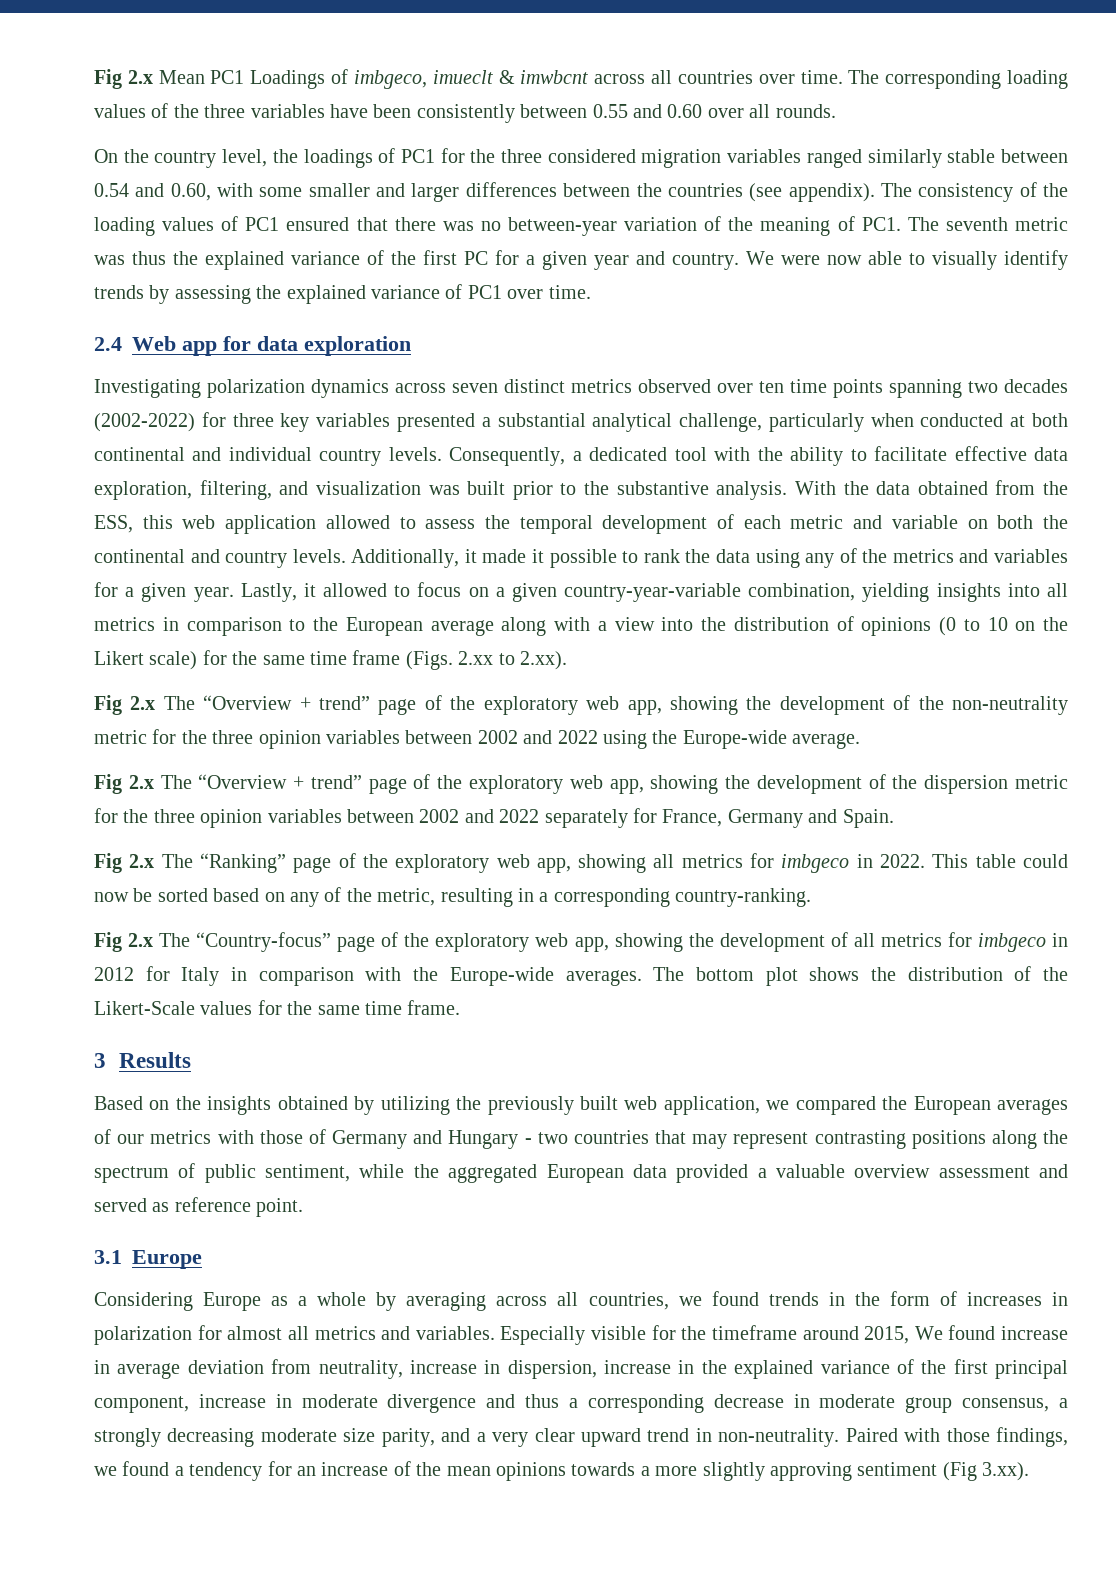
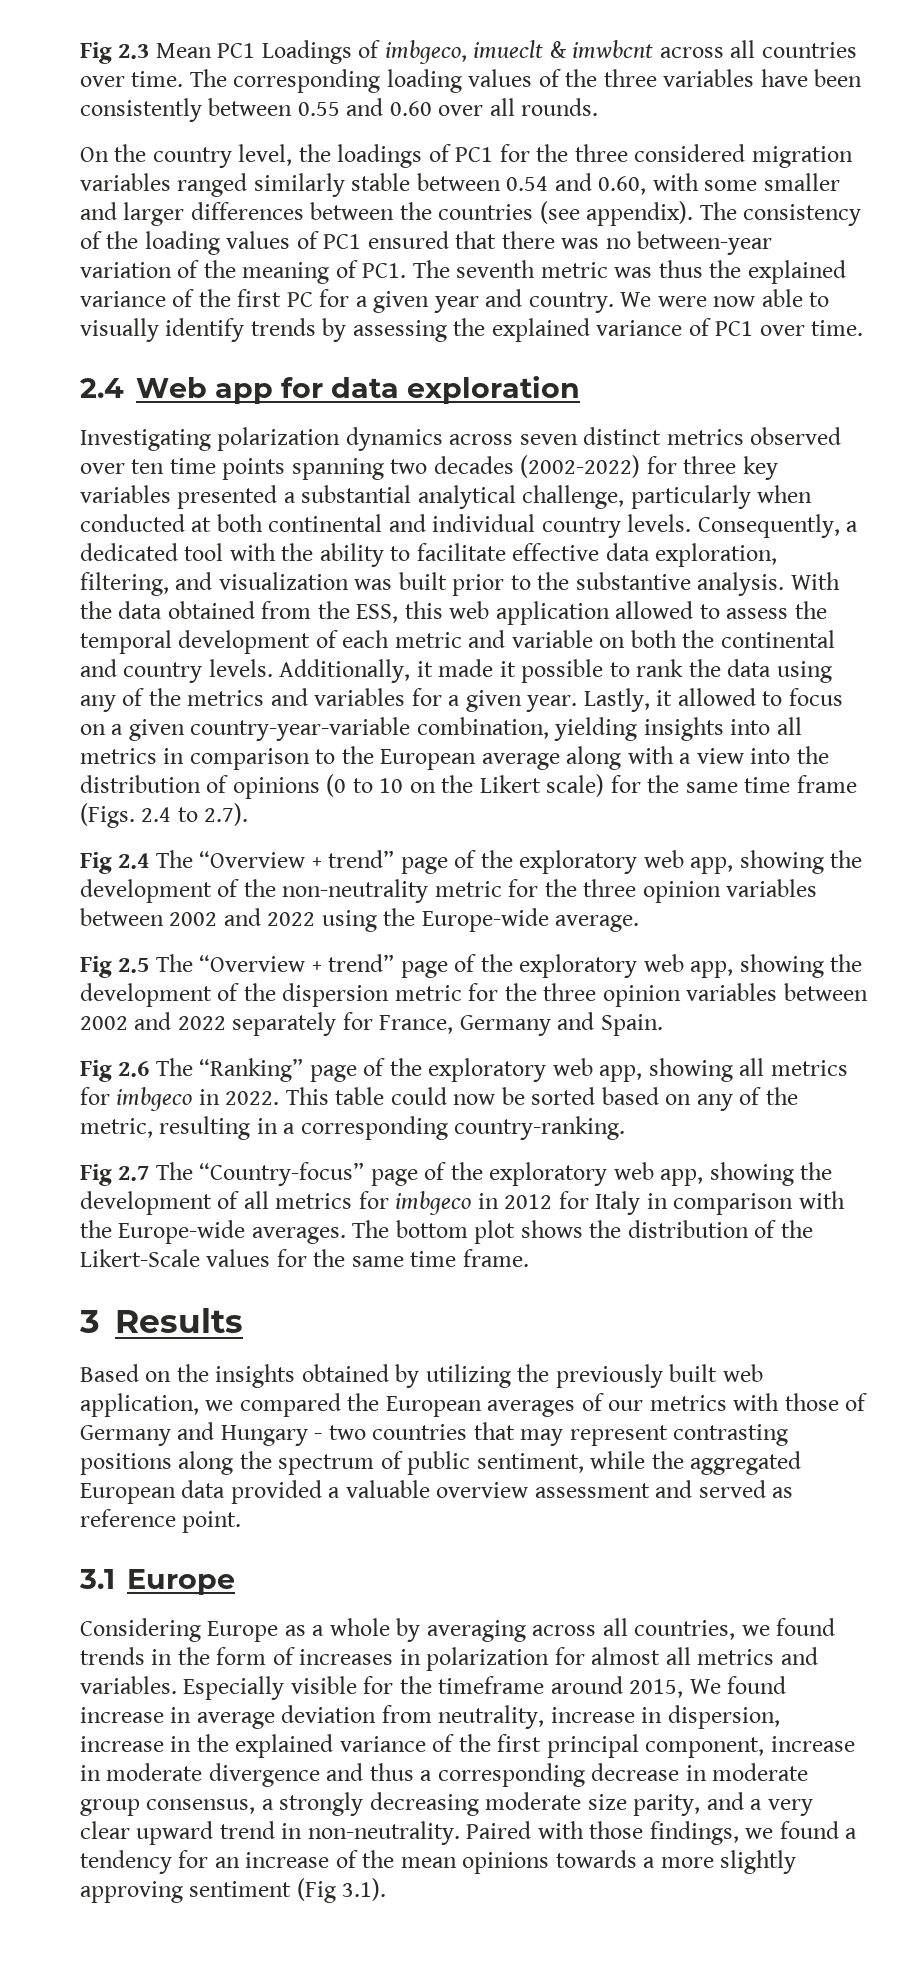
- Fig 2.x Mean PC1 Loadings of imbgeco, imueclt & imwbcnt across all countries over time.
+ Fig 2.3 Mean PC1 Loadings of imbgeco, imueclt & imwbcnt across all countries over time.
- Lastly, it allowed to focus on a given country-year-variable combination, yielding insights into all metrics in comparison to the European average along with a view into the distribution of opinions (0 to 10 on the Likert scale) for the same time frame (Figs. 2.xx to 2.xx).
- Fig 2.x The “Overview + trend” page of the exploratory web app, showing the development of the non-neutrality metric for the three opinion variables between 2002 and 2022 using the Europe-wide average.
+ Lastly, it allowed to focus on a given country-year-variable combination, yielding insights into all metrics in comparison to the European average along with a view into the distribution of opinions (0 to 10 on the Likert scale) for the same time frame (Figs. 2.4 to 2.7).
+ Fig 2.4 The “Overview + trend” page of the exploratory web app, showing the development of the non-neutrality metric for the three opinion variables between 2002 and 2022 using the Europe-wide average.
- Fig 2.x The “Overview + trend” page of the exploratory web app, showing the development of the dispersion metric for the three opinion variables between 2002 and 2022 separately for France, Germany and Spain.
+ Fig 2.5 The “Overview + trend” page of the exploratory web app, showing the development of the dispersion metric for the three opinion variables between 2002 and 2022 separately for France, Germany and Spain.
- Fig 2.x The “Ranking” page of the exploratory web app, showing all metrics for imbgeco in 2022.
+ Fig 2.6 The “Ranking” page of the exploratory web app, showing all metrics for imbgeco in 2022.
- Fig 2.x The “Country-focus” page of the exploratory web app, showing the development of all metrics for imbgeco in 2012 for Italy in comparison with the Europe-wide averages.
+ Fig 2.7 The “Country-focus” page of the exploratory web app, showing the development of all metrics for imbgeco in 2012 for Italy in comparison with the Europe-wide averages.
- Paired with those findings, we found a tendency for an increase of the mean opinions towards a more slightly approving sentiment (Fig 3.xx).
+ Paired with those findings, we found a tendency for an increase of the mean opinions towards a more slightly approving sentiment (Fig 3.1).

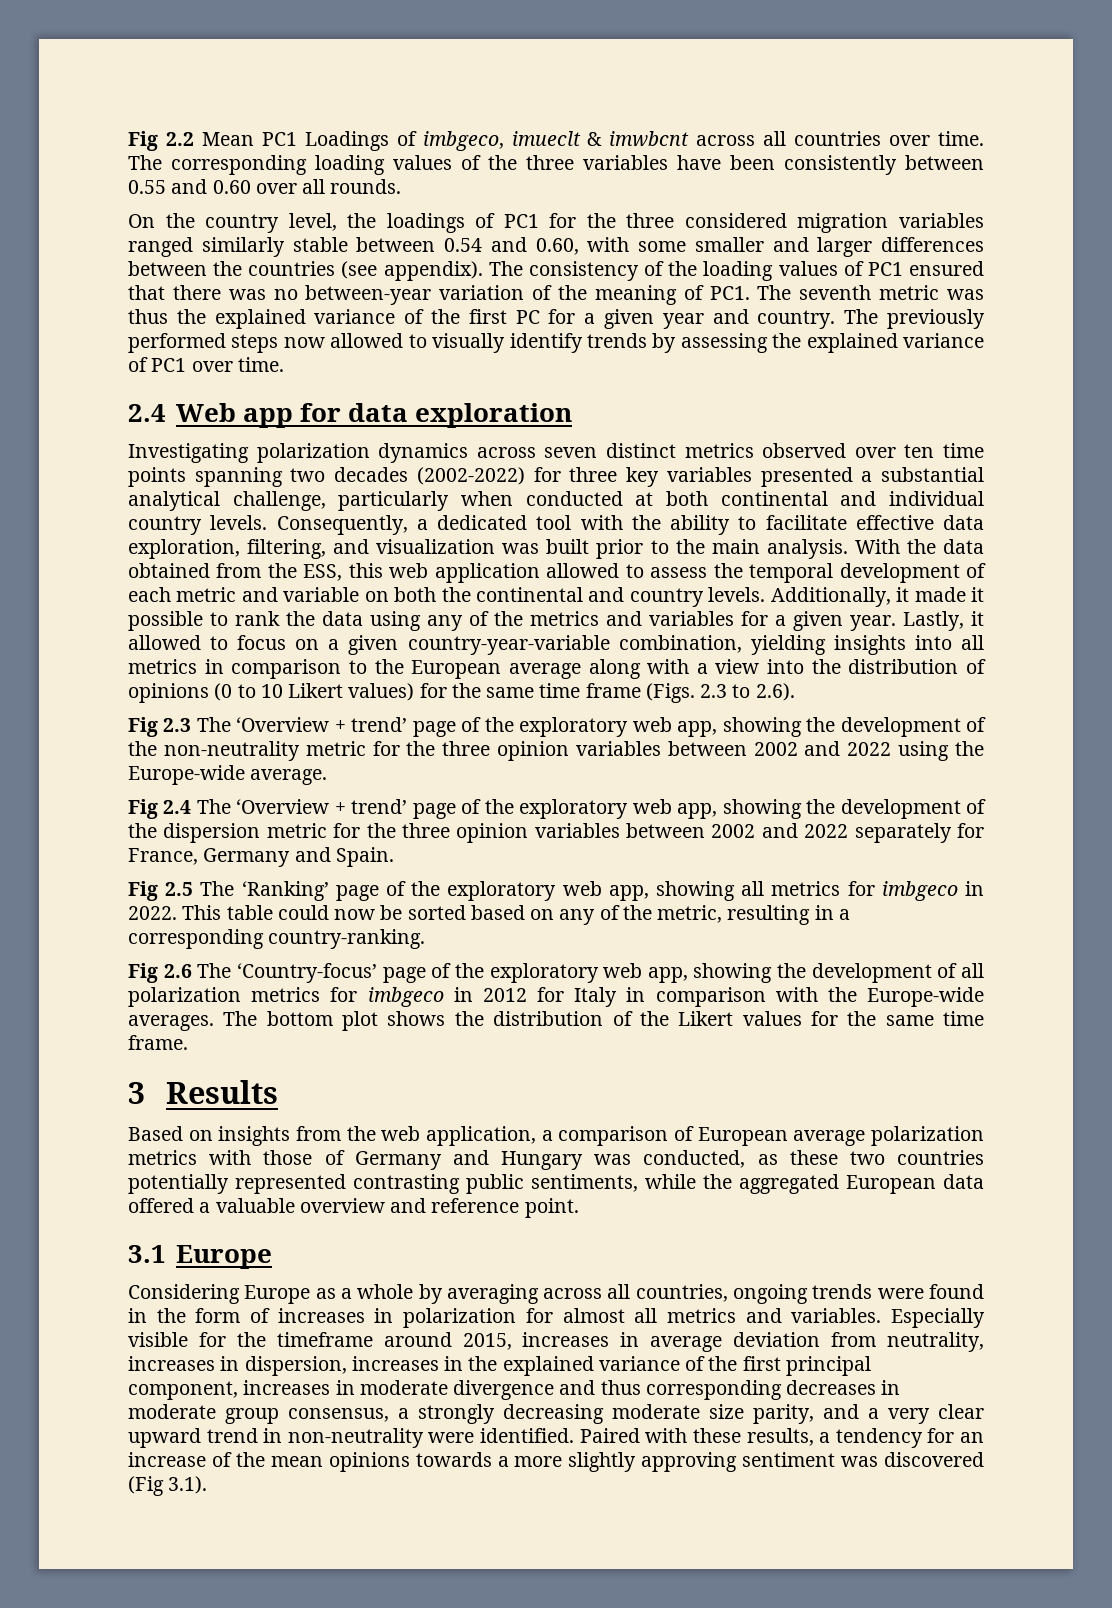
- Fig 2.3 Mean PC1 Loadings of imbgeco, imueclt & imwbcnt across all countries over time.
+ Fig 2.2 Mean PC1 Loadings of imbgeco, imueclt & imwbcnt across all countries over time.
- We were now able to visually identify trends by assessing the explained variance of PC1 over time.
+ The previously performed steps now allowed to visually identify trends by assessing the explained variance of PC1 over time.
- Consequently, a dedicated tool with the ability to facilitate effective data exploration, filtering, and visualization was built prior to the substantive analysis.
+ Consequently, a dedicated tool with the ability to facilitate effective data exploration, filtering, and visualization was built prior to the main analysis.
- Lastly, it allowed to focus on a given country-year-variable combination, yielding insights into all metrics in comparison to the European average along with a view into the distribution of opinions (0 to 10 on the Likert scale) for the same time frame (Figs. 2.4 to 2.7).
- Fig 2.4 The “Overview + trend” page of the exploratory web app, showing the development of the non-neutrality metric for the three opinion variables between 2002 and 2022 using the Europe-wide average.
+ Lastly, it allowed to focus on a given country-year-variable combination, yielding insights into all metrics in comparison to the European average along with a view into the distribution of opinions (0 to 10 Likert values) for the same time frame (Figs. 2.3 to 2.6).
+ Fig 2.3 The ‘Overview + trend’ page of the exploratory web app, showing the development of the non-neutrality metric for the three opinion variables between 2002 and 2022 using the Europe-wide average.
- Fig 2.5 The “Overview + trend” page of the exploratory web app, showing the development of the dispersion metric for the three opinion variables between 2002 and 2022 separately for France, Germany and Spain.
+ Fig 2.4 The ‘Overview + trend’ page of the exploratory web app, showing the development of the dispersion metric for the three opinion variables between 2002 and 2022 separately for France, Germany and Spain.
- Fig 2.6 The “Ranking” page of the exploratory web app, showing all metrics for imbgeco in 2022.
+ Fig 2.5 The ‘Ranking’ page of the exploratory web app, showing all metrics for imbgeco in 2022.
- Fig 2.7 The “Country-focus” page of the exploratory web app, showing the development of all metrics for imbgeco in 2012 for Italy in comparison with the Europe-wide averages.
+ Fig 2.6 The ‘Country-focus’ page of the exploratory web app, showing the development of all polarization metrics for imbgeco in 2012 for Italy in comparison with the Europe-wide averages.
- The bottom plot shows the distribution of the Likert-Scale values for the same time frame.
+ The bottom plot shows the distribution of the Likert values for the same time frame.
- Based on the insights obtained by utilizing the previously built web application, we compared the European averages of our metrics with those of Germany and Hungary - two countries that may represent contrasting positions along the spectrum of public sentiment, while the aggregated European data provided a valuable overview assessment and served as reference point.
+ Based on insights from the web application, a comparison of European average polarization metrics with those of Germany and Hungary was conducted, as these two countries potentially represented contrasting public sentiments, while the aggregated European data offered a valuable overview and reference point.
- Considering Europe as a whole by averaging across all countries, we found trends in the form of increases in polarization for almost all metrics and variables.
+ Considering Europe as a whole by averaging across all countries, ongoing trends were found in the form of increases in polarization for almost all metrics and variables.
- Especially visible for the timeframe around 2015, We found increase in average deviation from neutrality, increase in dispersion, increase in the explained variance of the first principal component, increase in moderate divergence and thus a corresponding decrease in moderate group consensus, a strongly decreasing moderate size parity, and a very clear upward trend in non-neutrality. Paired with those findings, we found a tendency for an increase of the mean opinions towards a more slightly approving sentiment (Fig 3.1).
+ Especially visible for the timeframe around 2015, increases in average deviation from neutrality, increases in dispersion, increases in the explained variance of the first principal component, increases in moderate divergence and thus corresponding decreases in moderate group consensus, a strongly decreasing moderate size parity, and a very clear upward trend in non-neutrality were identified. Paired with these results, a tendency for an increase of the mean opinions towards a more slightly approving sentiment was discovered (Fig 3.1).

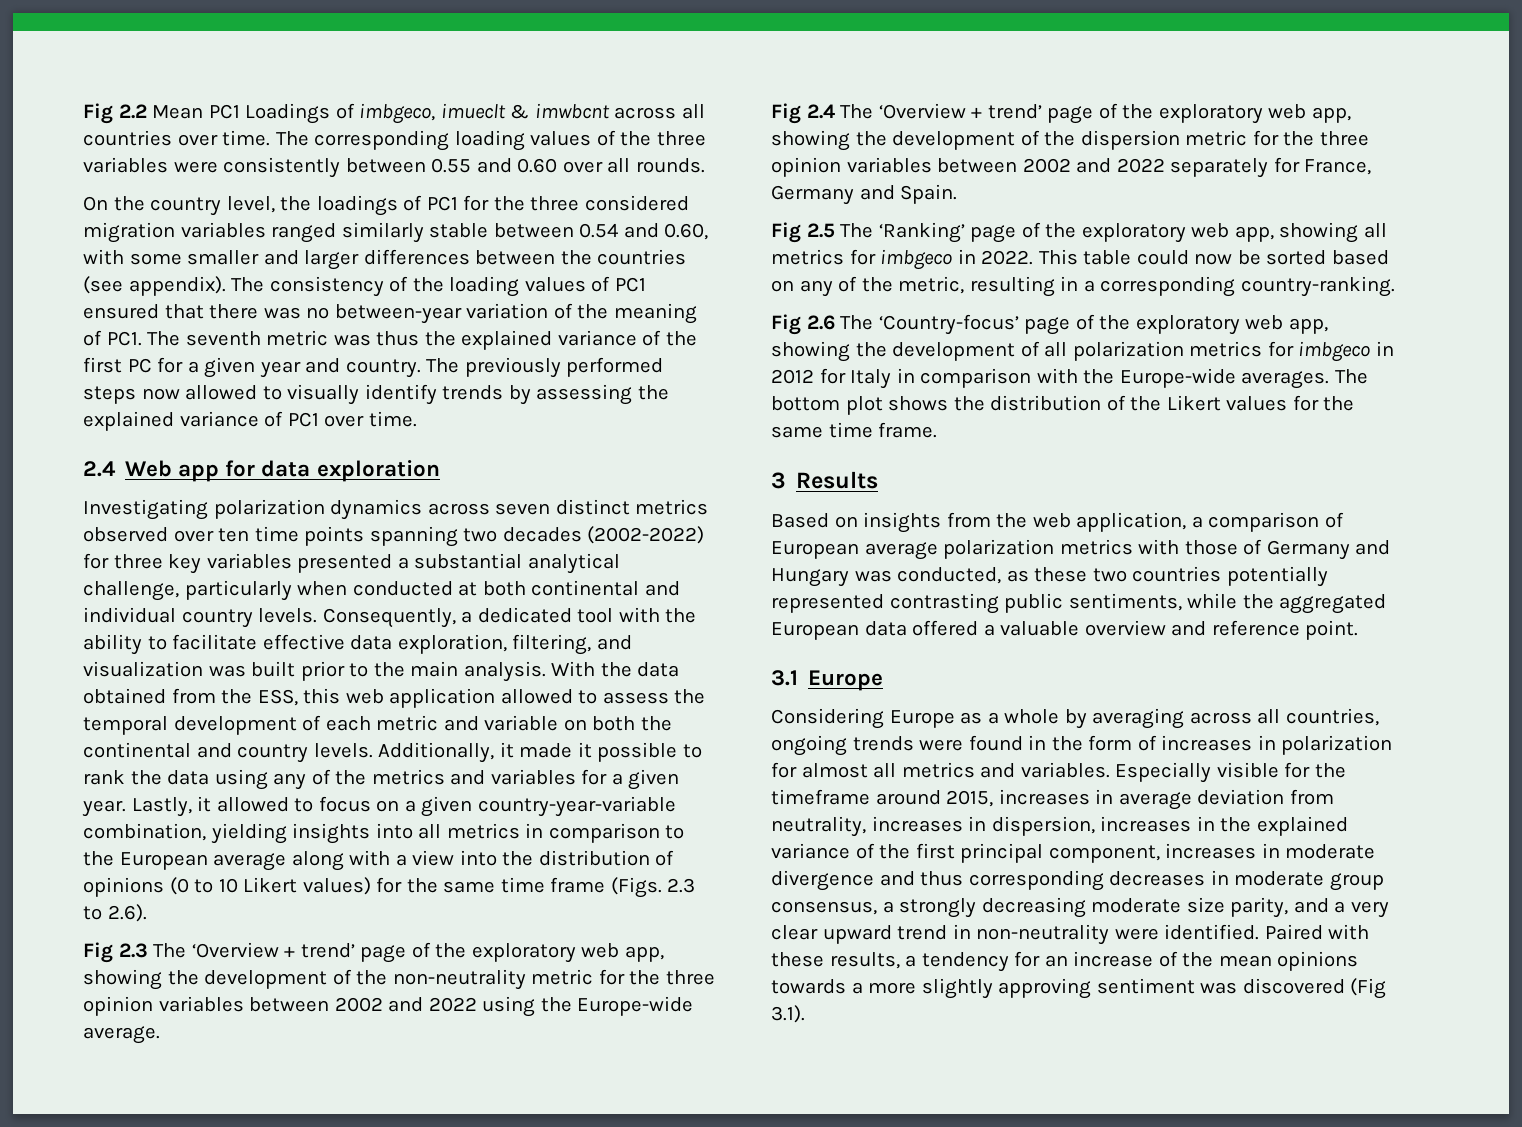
- The corresponding loading values of the three variables have been consistently between 0.55 and 0.60 over all rounds.
+ The corresponding loading values of the three variables were consistently between 0.55 and 0.60 over all rounds.

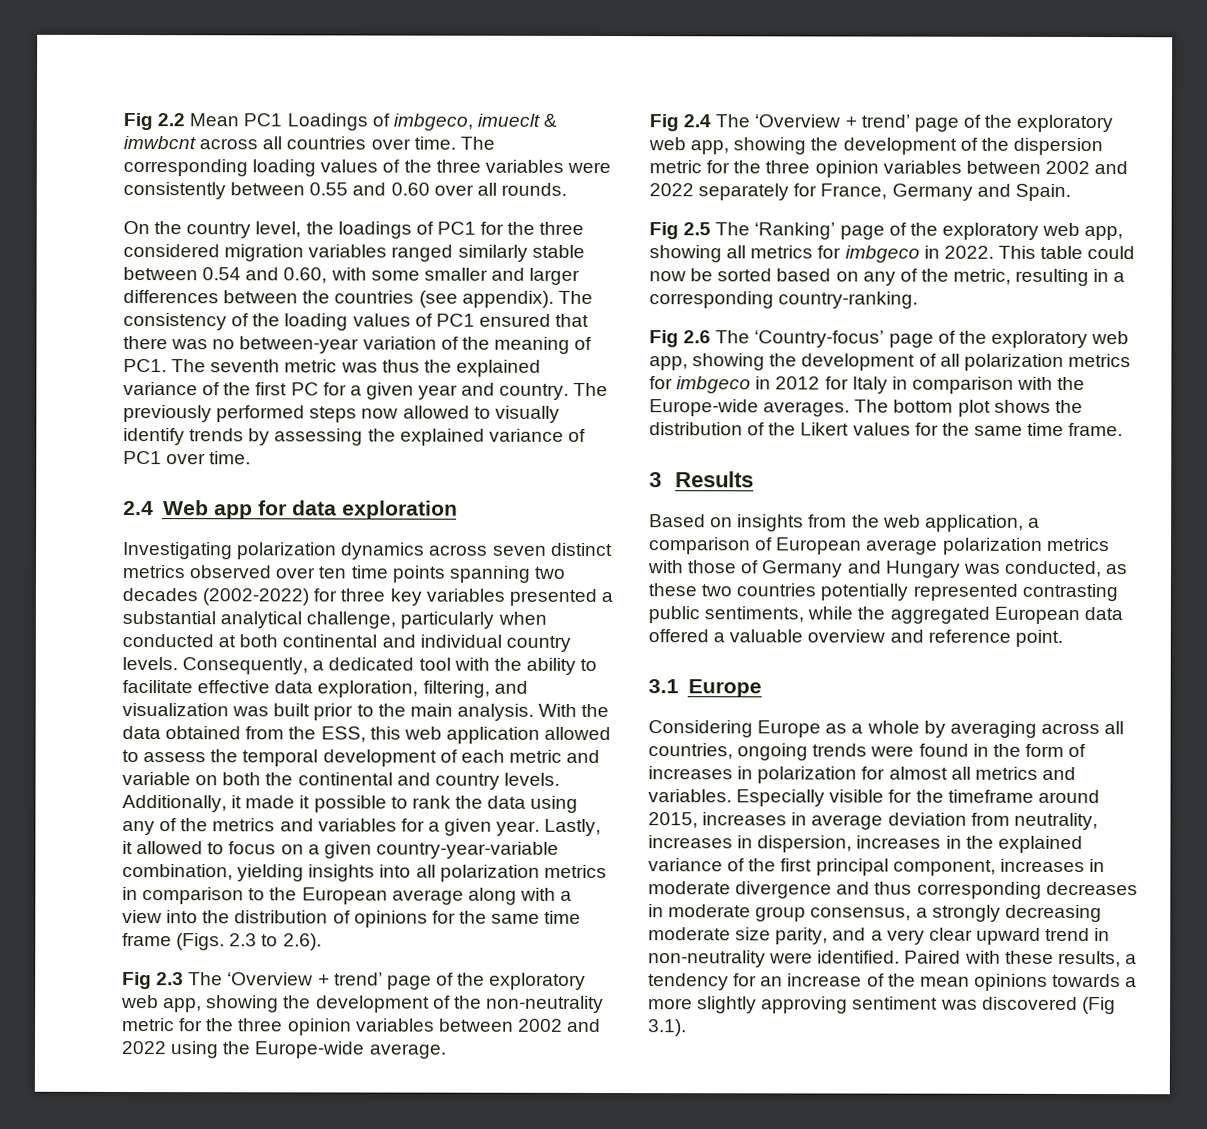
- Lastly, it allowed to focus on a given country-year-variable combination, yielding insights into all metrics in comparison to the European average along with a view into the distribution of opinions (0 to 10 Likert values) for the same time frame (Figs. 2.3 to 2.6).
+ Lastly, it allowed to focus on a given country-year-variable combination, yielding insights into all polarization metrics in comparison to the European average along with a view into the distribution of opinions for the same time frame (Figs. 2.3 to 2.6).

